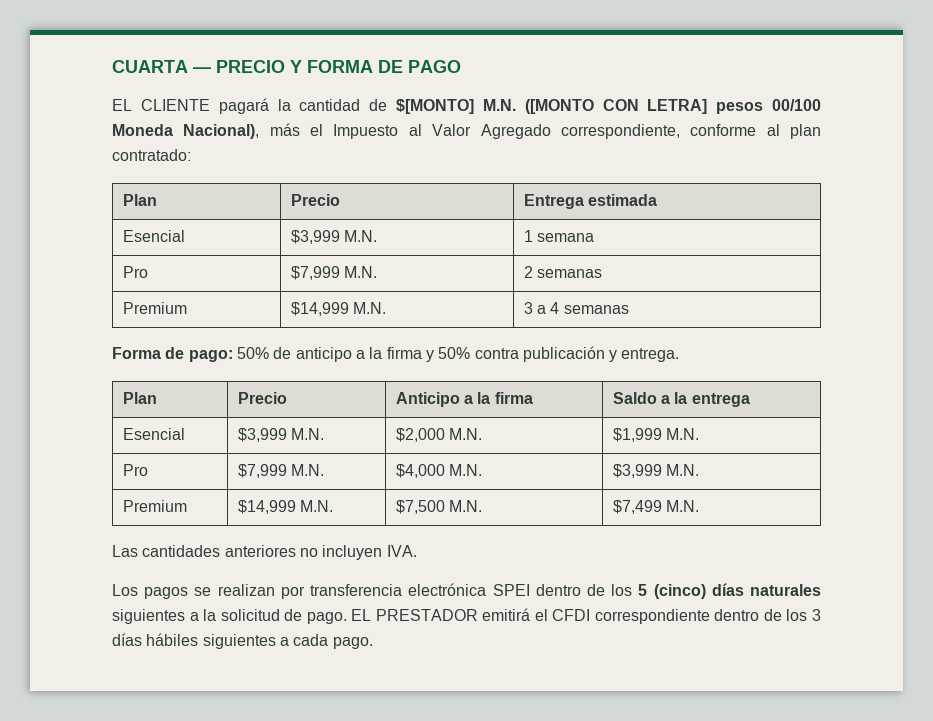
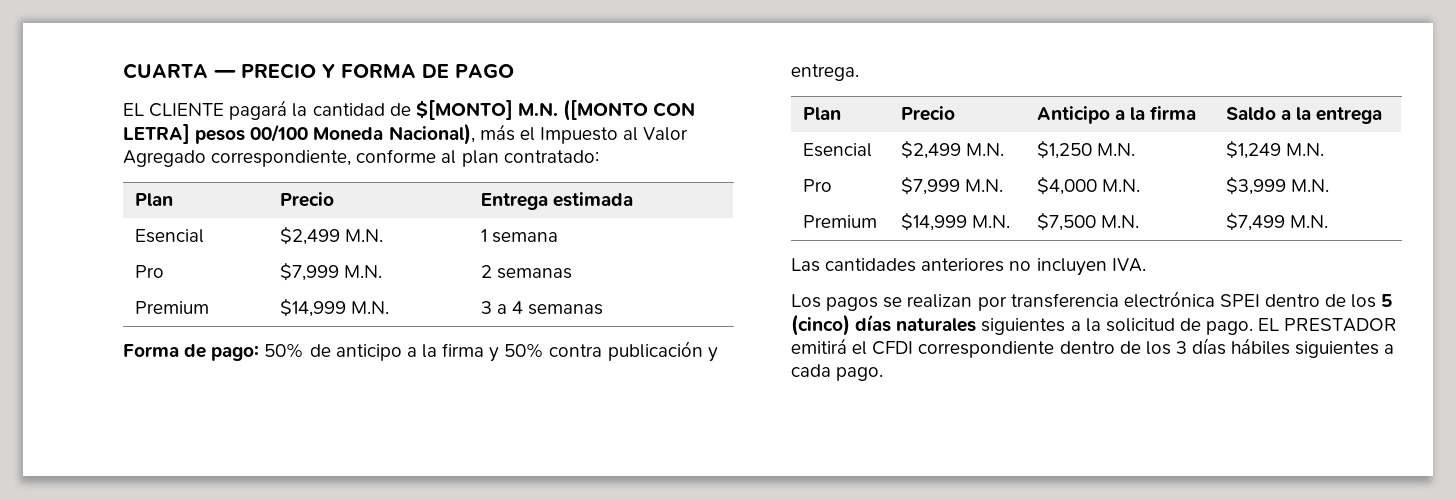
- Esencial | $3,999 M.N. | 1 semana
+ Esencial | $2,499 M.N. | 1 semana
- Esencial | $3,999 M.N. | $2,000 M.N. | $1,999 M.N.
+ Esencial | $2,499 M.N. | $1,250 M.N. | $1,249 M.N.

